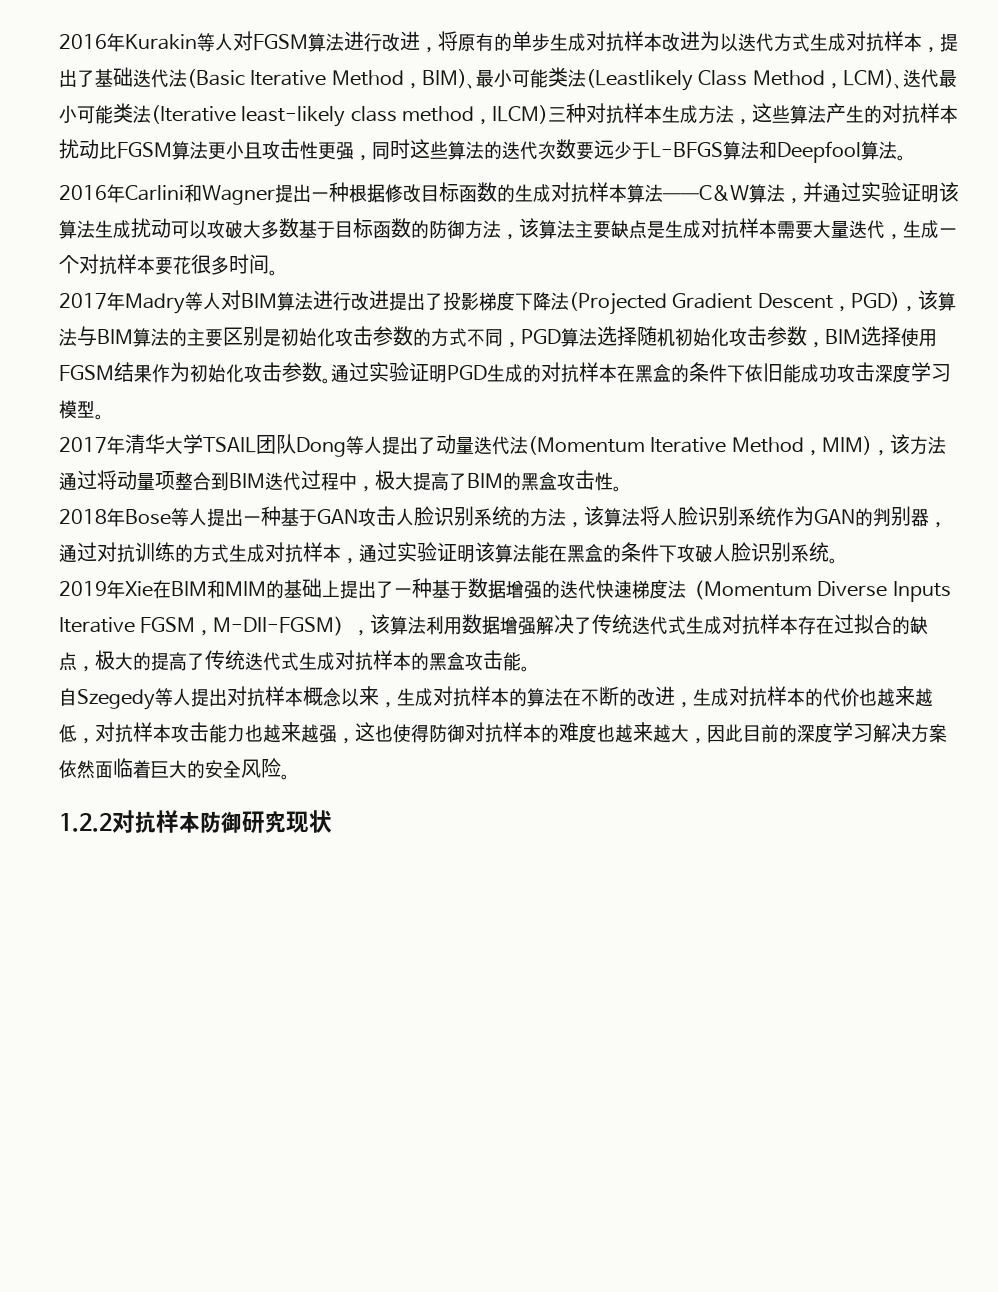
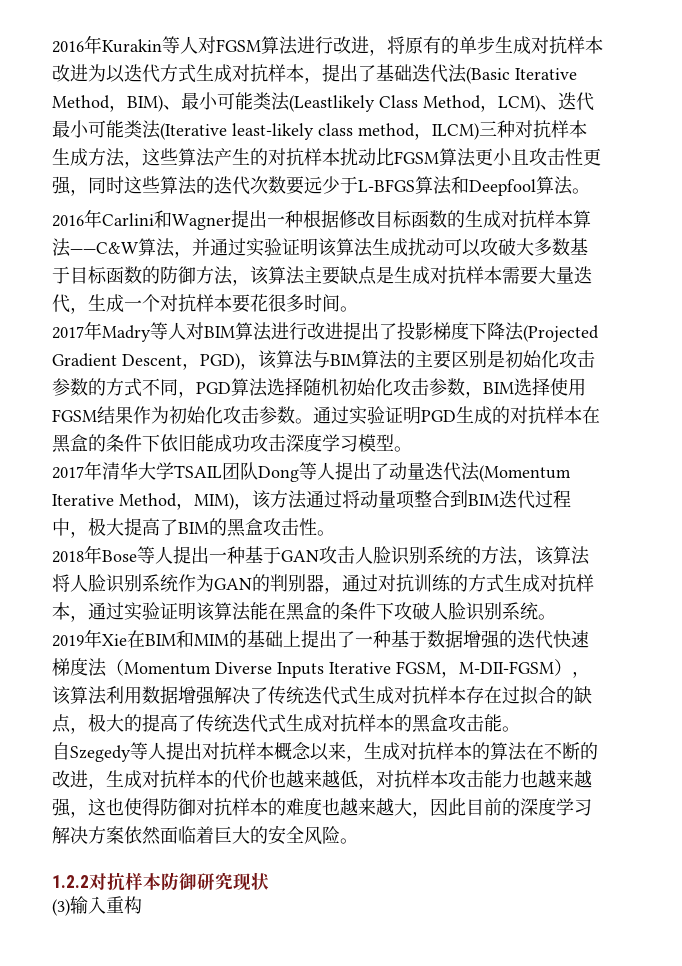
+ (3)输入重构

